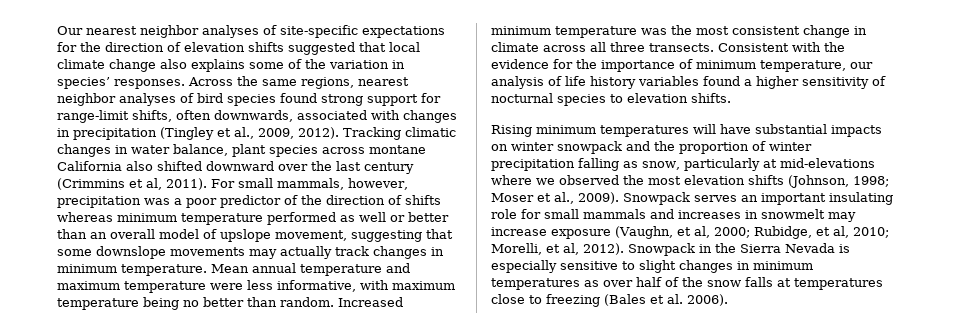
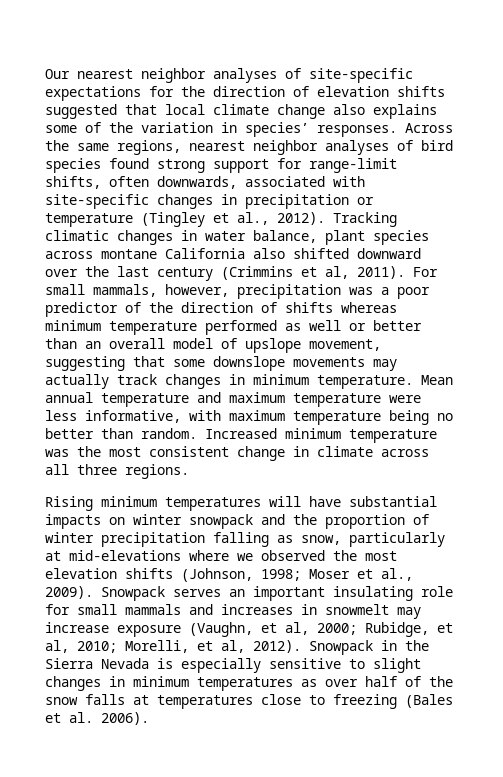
- Across the same regions, nearest neighbor analyses of bird species found strong support for range-limit shifts, often downwards, associated with changes in precipitation (Tingley et al., 2009, 2012).
+ Across the same regions, nearest neighbor analyses of bird species found strong support for range-limit shifts, often downwards, associated with site-specific changes in precipitation or temperature (Tingley et al., 2012).
- Increased minimum temperature was the most consistent change in climate across all three transects. Consistent with the evidence for the importance of minimum temperature, our analysis of life history variables found a higher sensitivity of nocturnal species to elevation shifts.
+ Increased minimum temperature was the most consistent change in climate across all three regions.

